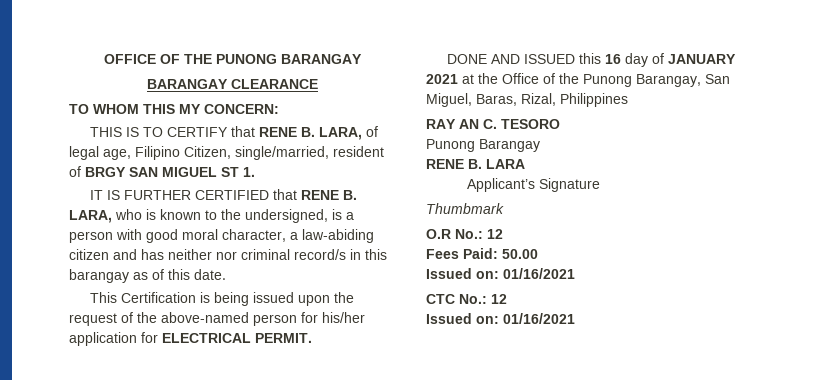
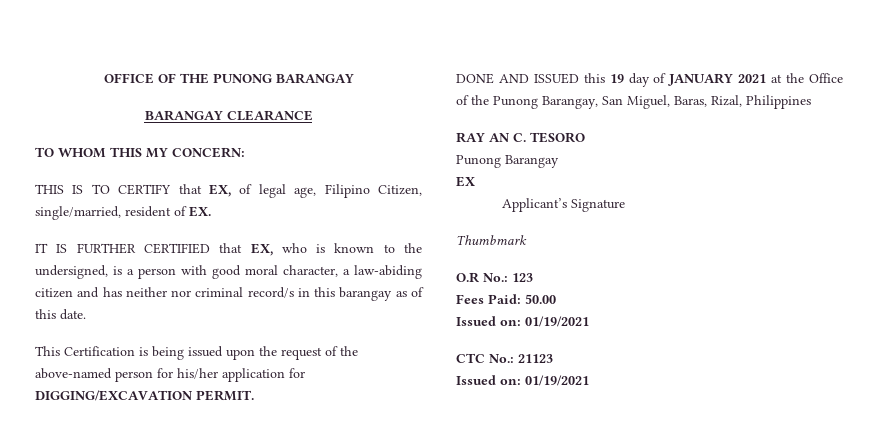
- THIS IS TO CERTIFY that RENE B. LARA, of legal age, Filipino Citizen, single/married, resident of BRGY SAN MIGUEL ST 1.
+ THIS IS TO CERTIFY that EX, of legal age, Filipino Citizen, single/married, resident of EX.
- IT IS FURTHER CERTIFIED that RENE B. LARA, who is known to the undersigned, is a person with good moral character, a law-abiding citizen and has neither nor criminal record/s in this barangay as of this date.
+ IT IS FURTHER CERTIFIED that EX, who is known to the undersigned, is a person with good moral character, a law-abiding citizen and has neither nor criminal record/s in this barangay as of this date.
- This Certification is being issued upon the request of the above-named person for his/her application for ELECTRICAL PERMIT.
+ This Certification is being issued upon the request of the above-named person for his/her application for DIGGING/EXCAVATION PERMIT.
- DONE AND ISSUED this 16 day of JANUARY 2021 at the Office of the Punong Barangay, San Miguel, Baras, Rizal, Philippines
+ DONE AND ISSUED this 19 day of JANUARY 2021 at the Office of the Punong Barangay, San Miguel, Baras, Rizal, Philippines
- RENE B. LARA
+ EX
- O.R No.: 12
+ O.R No.: 123
  Fees Paid: 50.00
- Issued on: 01/16/2021
+ Issued on: 01/19/2021
- CTC No.: 12
- Issued on: 01/16/2021
+ CTC No.: 21123
+ Issued on: 01/19/2021

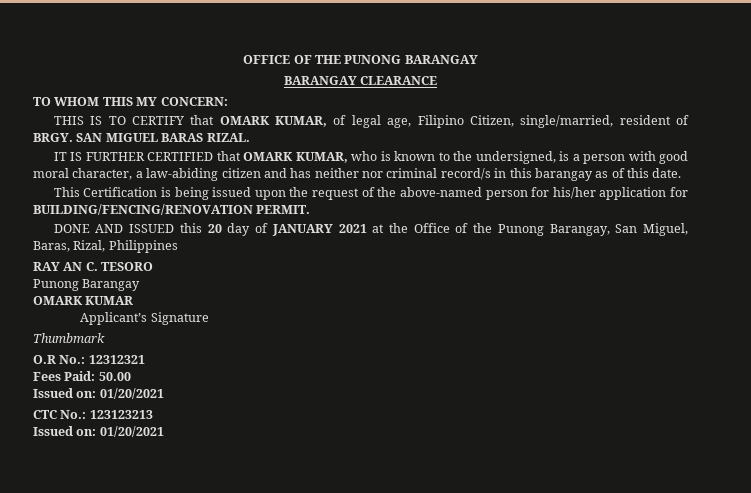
- THIS IS TO CERTIFY that EX, of legal age, Filipino Citizen, single/married, resident of EX.
+ THIS IS TO CERTIFY that OMARK KUMAR, of legal age, Filipino Citizen, single/married, resident of BRGY. SAN MIGUEL BARAS RIZAL.
- IT IS FURTHER CERTIFIED that EX, who is known to the undersigned, is a person with good moral character, a law-abiding citizen and has neither nor criminal record/s in this barangay as of this date.
+ IT IS FURTHER CERTIFIED that OMARK KUMAR, who is known to the undersigned, is a person with good moral character, a law-abiding citizen and has neither nor criminal record/s in this barangay as of this date.
- This Certification is being issued upon the request of the above-named person for his/her application for DIGGING/EXCAVATION PERMIT.
+ This Certification is being issued upon the request of the above-named person for his/her application for BUILDING/FENCING/RENOVATION PERMIT.
- DONE AND ISSUED this 19 day of JANUARY 2021 at the Office of the Punong Barangay, San Miguel, Baras, Rizal, Philippines
+ DONE AND ISSUED this 20 day of JANUARY 2021 at the Office of the Punong Barangay, San Miguel, Baras, Rizal, Philippines
- EX
+ OMARK KUMAR
- O.R No.: 123
+ O.R No.: 12312321
  Fees Paid: 50.00
- Issued on: 01/19/2021
+ Issued on: 01/20/2021
- CTC No.: 21123
- Issued on: 01/19/2021
+ CTC No.: 123123213
+ Issued on: 01/20/2021

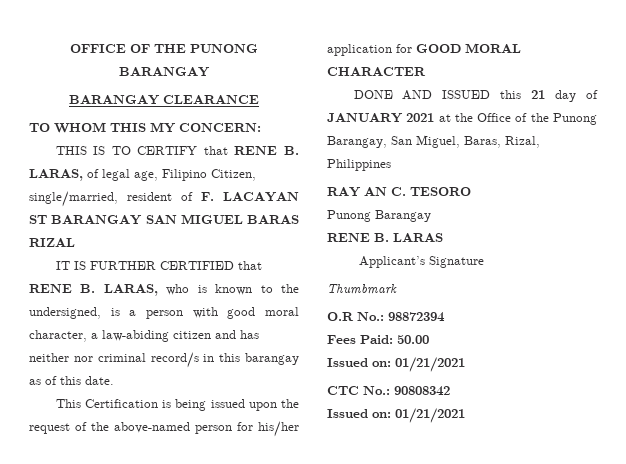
- THIS IS TO CERTIFY that OMARK KUMAR, of legal age, Filipino Citizen, single/married, resident of BRGY. SAN MIGUEL BARAS RIZAL.
+ THIS IS TO CERTIFY that RENE B. LARAS, of legal age, Filipino Citizen, single/married, resident of F. LACAYAN ST BARANGAY SAN MIGUEL BARAS RIZAL
- IT IS FURTHER CERTIFIED that OMARK KUMAR, who is known to the undersigned, is a person with good moral character, a law-abiding citizen and has neither nor criminal record/s in this barangay as of this date.
+ IT IS FURTHER CERTIFIED that RENE B. LARAS, who is known to the undersigned, is a person with good moral character, a law-abiding citizen and has neither nor criminal record/s in this barangay as of this date.
- This Certification is being issued upon the request of the above-named person for his/her application for BUILDING/FENCING/RENOVATION PERMIT.
+ This Certification is being issued upon the request of the above-named person for his/her application for GOOD MORAL CHARACTER
- DONE AND ISSUED this 20 day of JANUARY 2021 at the Office of the Punong Barangay, San Miguel, Baras, Rizal, Philippines
+ DONE AND ISSUED this 21 day of JANUARY 2021 at the Office of the Punong Barangay, San Miguel, Baras, Rizal, Philippines
- OMARK KUMAR
+ RENE B. LARAS
- O.R No.: 12312321
+ O.R No.: 98872394
  Fees Paid: 50.00
- Issued on: 01/20/2021
+ Issued on: 01/21/2021
- CTC No.: 123123213
- Issued on: 01/20/2021
+ CTC No.: 90808342
+ Issued on: 01/21/2021

